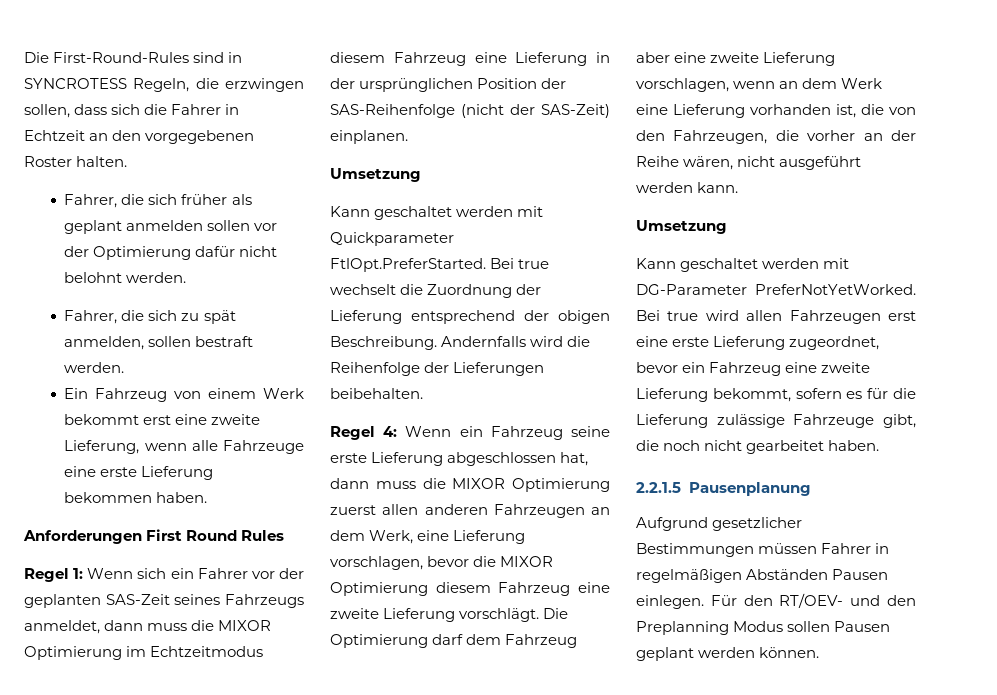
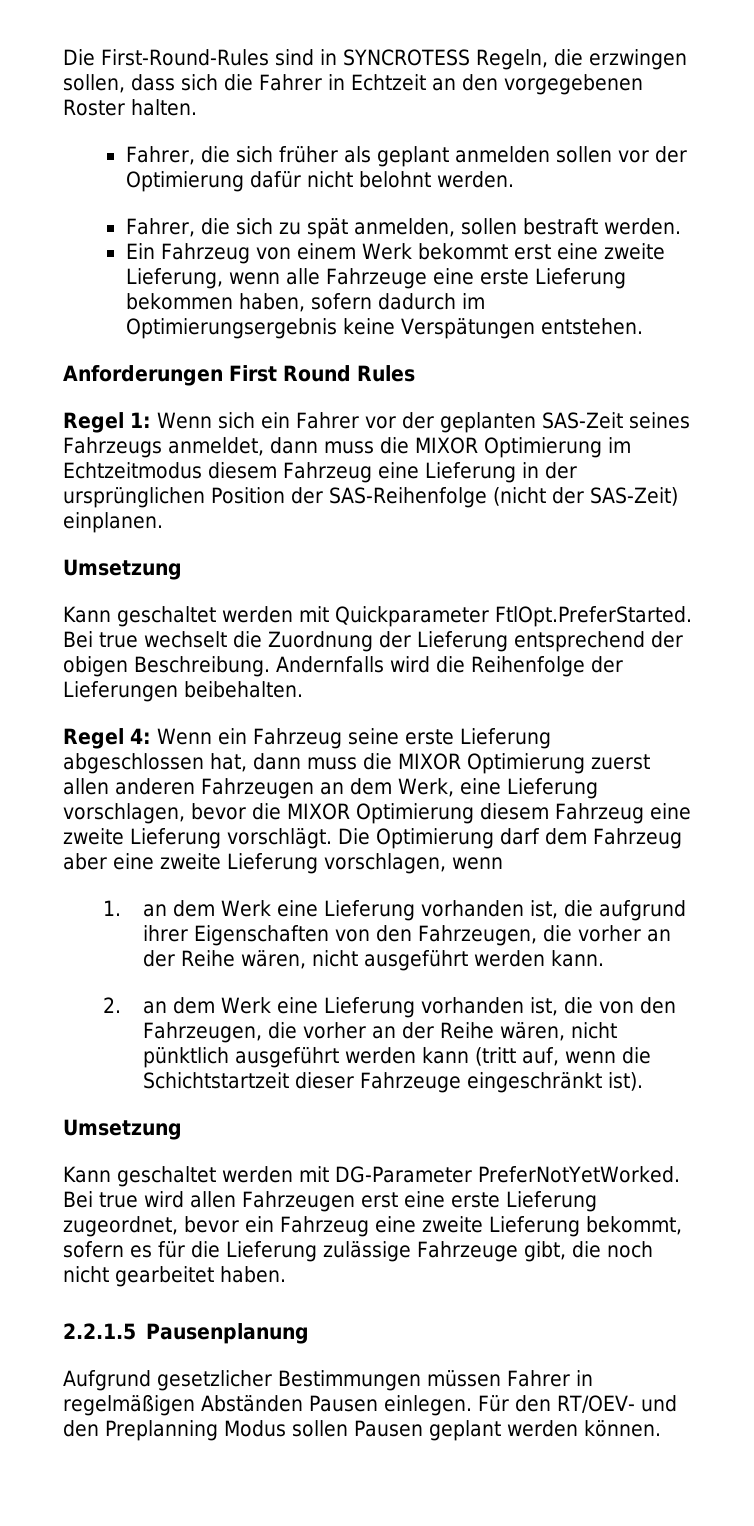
- Ein Fahrzeug von einem Werk bekommt erst eine zweite Lieferung, wenn alle Fahrzeuge eine erste Lieferung bekommen haben.
+ Ein Fahrzeug von einem Werk bekommt erst eine zweite Lieferung, wenn alle Fahrzeuge eine erste Lieferung bekommen haben, sofern dadurch im Optimierungsergebnis keine Verspätungen entstehen.
- Die Optimierung darf dem Fahrzeug aber eine zweite Lieferung vorschlagen, wenn an dem Werk eine Lieferung vorhanden ist, die von den Fahrzeugen, die vorher an der Reihe wären, nicht ausgeführt werden kann.
+ Die Optimierung darf dem Fahrzeug aber eine zweite Lieferung vorschlagen, wenn
+ 1. an dem Werk eine Lieferung vorhanden ist, die aufgrund ihrer Eigenschaften von den Fahrzeugen, die vorher an der Reihe wären, nicht ausgeführt werden kann.
+ 2. an dem Werk eine Lieferung vorhanden ist, die von den Fahrzeugen, die vorher an der Reihe wären, nicht pünktlich ausgeführt werden kann (tritt auf, wenn die Schichtstartzeit dieser Fahrzeuge eingeschränkt ist).

